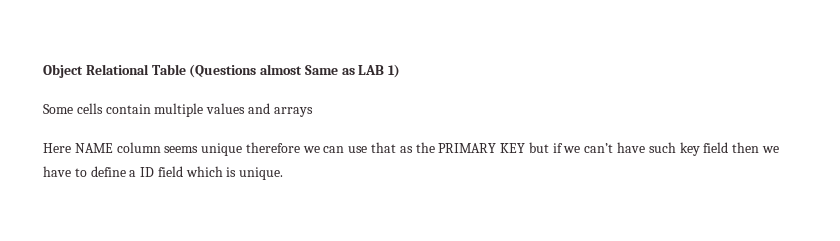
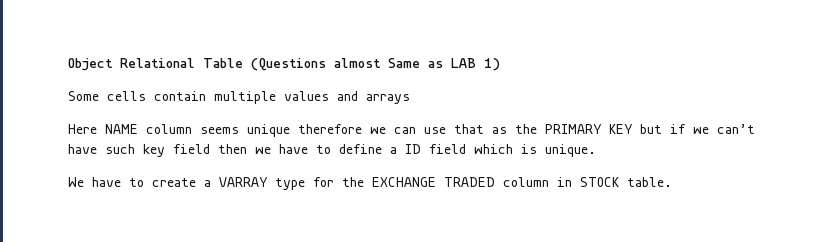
+ We have to create a VARRAY type for the EXCHANGE TRADED column in STOCK table.

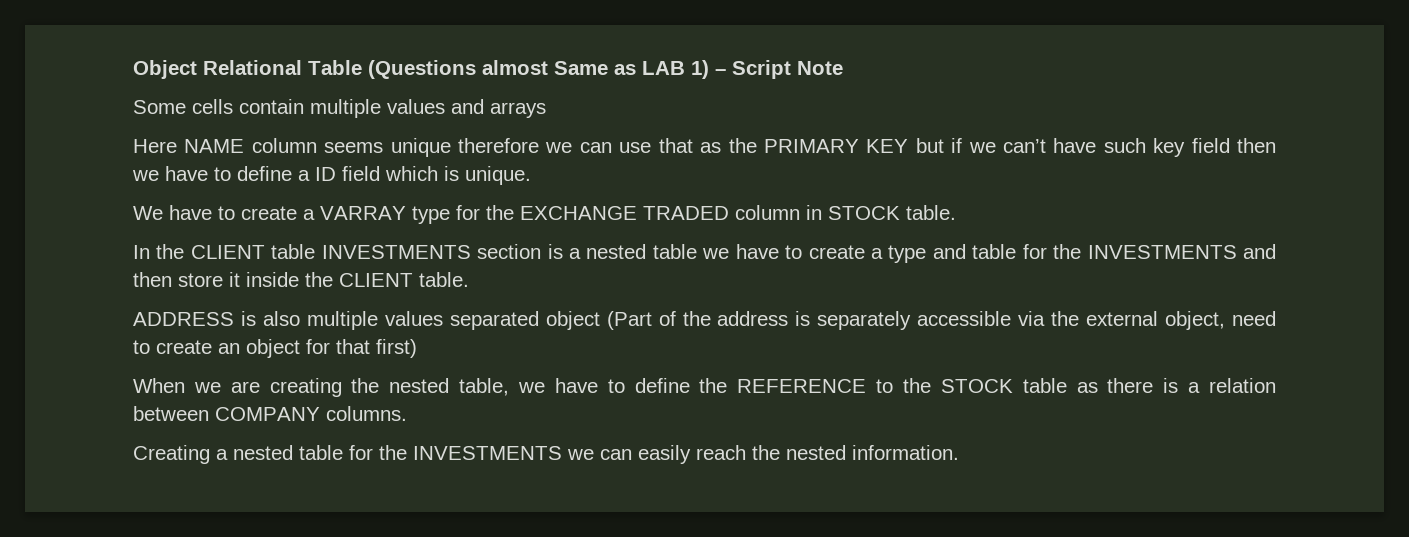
- Object Relational Table (Questions almost Same as LAB 1)
+ Object Relational Table (Questions almost Same as LAB 1) – Script Note
+ In the CLIENT table INVESTMENTS section is a nested table we have to create a type and table for the INVESTMENTS and then store it inside the CLIENT table.
+ ADDRESS is also multiple values separated object (Part of the address is separately accessible via the external object, need to create an object for that first)
+ When we are creating the nested table, we have to define the REFERENCE to the STOCK table as there is a relation between COMPANY columns.
+ Creating a nested table for the INVESTMENTS we can easily reach the nested information.

